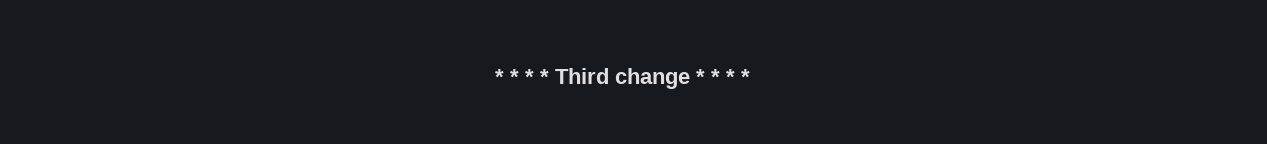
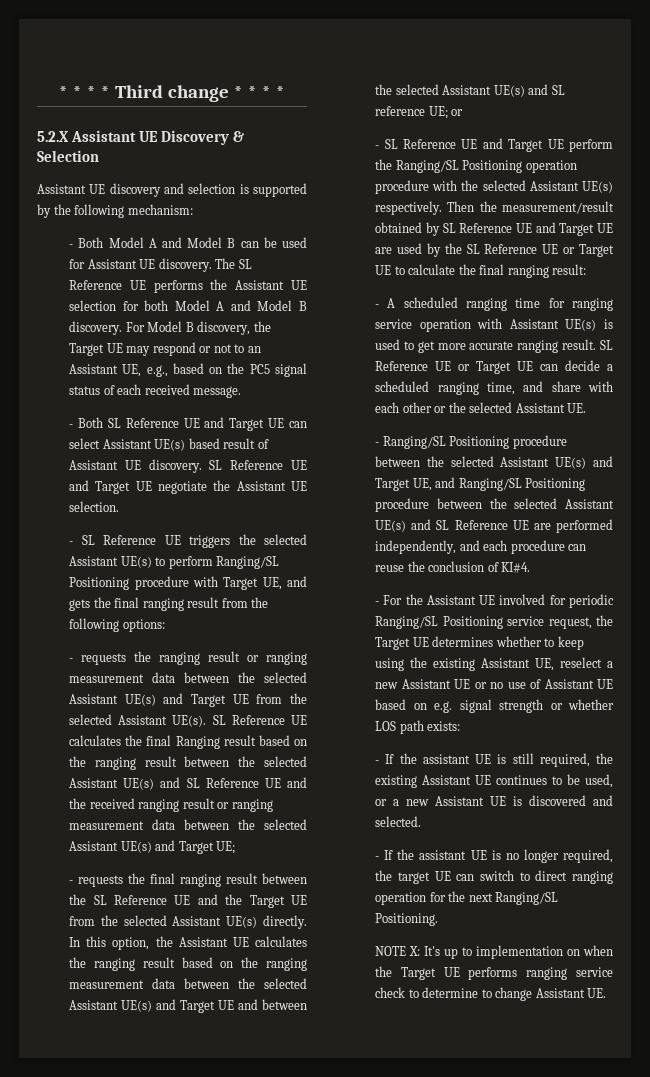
+ 5.2.X Assistant UE Discovery & Selection
+ Assistant UE discovery and selection is supported by the following mechanism:
+ - Both Model A and Model B can be used for Assistant UE discovery. The SL Reference UE performs the Assistant UE selection for both Model A and Model B discovery. For Model B discovery, the Target UE may respond or not to an Assistant UE, e.g., based on the PC5 signal status of each received message.
+ - Both SL Reference UE and Target UE can select Assistant UE(s) based result of Assistant UE discovery. SL Reference UE and Target UE negotiate the Assistant UE selection.
+ - SL Reference UE triggers the selected Assistant UE(s) to perform Ranging/SL Positioning procedure with Target UE, and gets the final ranging result from the following options:
+ - requests the ranging result or ranging measurement data between the selected Assistant UE(s) and Target UE from the selected Assistant UE(s). SL Reference UE calculates the final Ranging result based on the ranging result between the selected Assistant UE(s) and SL Reference UE and the received ranging result or ranging measurement data between the selected Assistant UE(s) and Target UE;
+ - requests the final ranging result between the SL Reference UE and the Target UE from the selected Assistant UE(s) directly. In this option, the Assistant UE calculates the ranging result based on the ranging measurement data between the selected Assistant UE(s) and Target UE and between the selected Assistant UE(s) and SL reference UE; or
+ - SL Reference UE and Target UE perform the Ranging/SL Positioning operation procedure with the selected Assistant UE(s) respectively. Then the measurement/result obtained by SL Reference UE and Target UE are used by the SL Reference UE or Target UE to calculate the final ranging result:
+ - A scheduled ranging time for ranging service operation with Assistant UE(s) is used to get more accurate ranging result. SL Reference UE or Target UE can decide a scheduled ranging time, and share with each other or the selected Assistant UE.
+ - Ranging/SL Positioning procedure between the selected Assistant UE(s) and Target UE, and Ranging/SL Positioning procedure between the selected Assistant UE(s) and SL Reference UE are performed independently, and each procedure can reuse the conclusion of KI#4.
+ - For the Assistant UE involved for periodic Ranging/SL Positioning service request, the Target UE determines whether to keep using the existing Assistant UE, reselect a new Assistant UE or no use of Assistant UE based on e.g. signal strength or whether LOS path exists:
+ - If the assistant UE is still required, the existing Assistant UE continues to be used, or a new Assistant UE is discovered and selected.
+ - If the assistant UE is no longer required, the target UE can switch to direct ranging operation for the next Ranging/SL Positioning.
+ NOTE X: It's up to implementation on when the Target UE performs ranging service check to determine to change Assistant UE.

